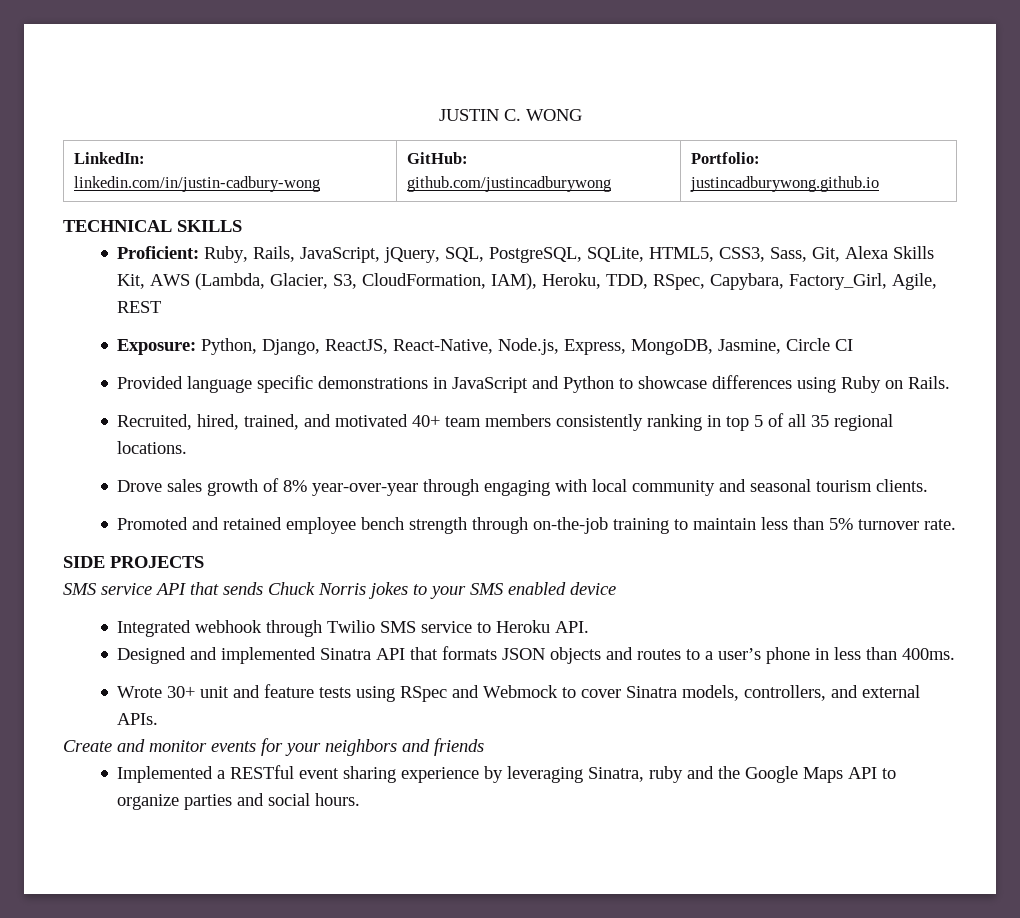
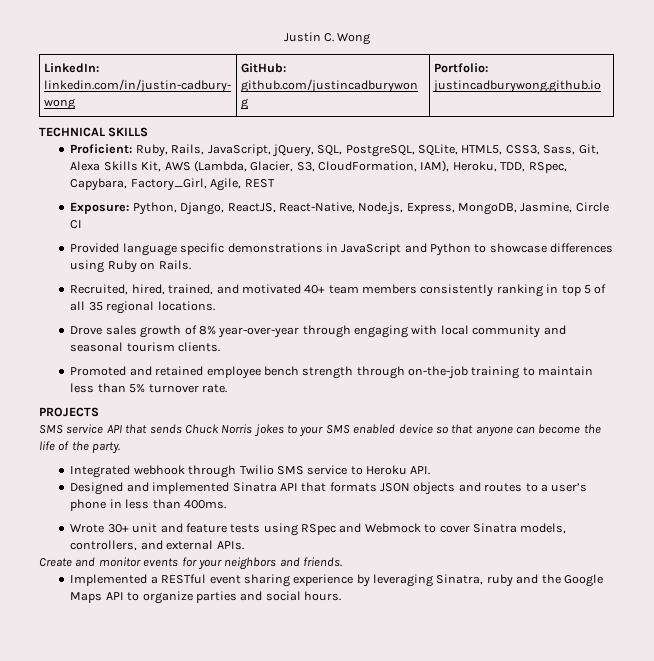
- JUSTIN C. WONG
+ Justin C. Wong
- SIDE PROJECTS
+ PROJECTS
- SMS service API that sends Chuck Norris jokes to your SMS enabled device
+ SMS service API that sends Chuck Norris jokes to your SMS enabled device so that anyone can become the life of the party.
- Create and monitor events for your neighbors and friends
+ Create and monitor events for your neighbors and friends.

